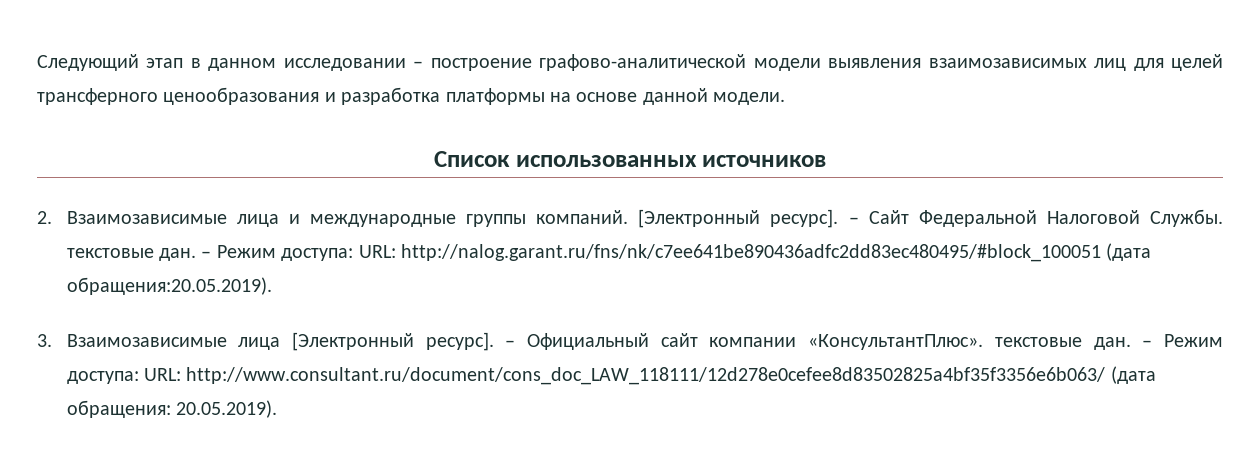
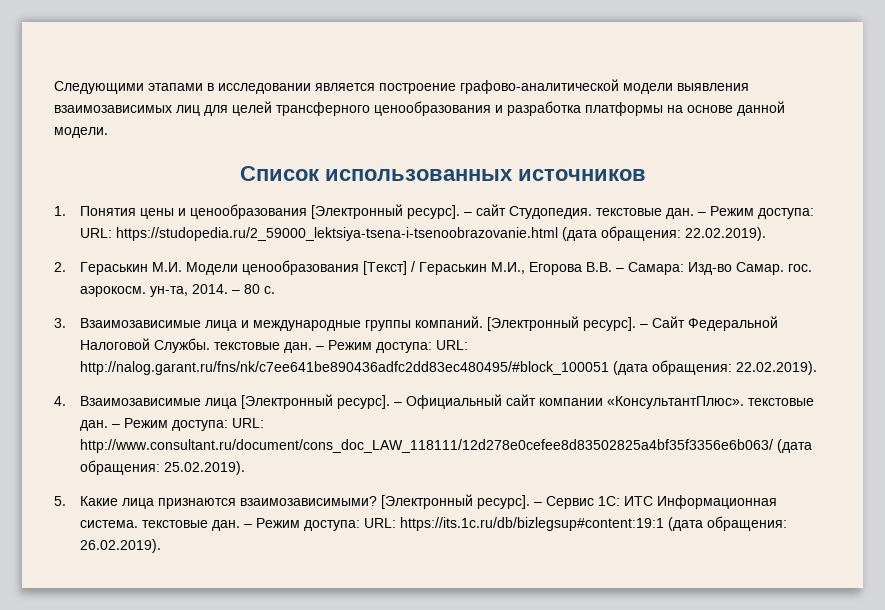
- Следующий этап в данном исследовании – построение графово-аналитической модели выявления взаимозависимых лиц для целей трансферного ценообразования и разработка платформы на основе данной модели.
+ Следующими этапами в исследовании является построение графово-аналитической модели выявления взаимозависимых лиц для целей трансферного ценообразования и разработка платформы на основе данной модели.
- 2. Взаимозависимые лица и международные группы компаний.
+ 1. Понятия цены и ценообразования [Электронный ресурс]. – сайт Студопедия. текстовые дан. – Режим доступа: URL: https://studopedia.ru/2_59000_lektsiya-tsena-i-tsenoobrazovanie.html (дата обращения: 22.02.2019).
+ 2. Гераськин М.И. Модели ценообразования [Текст] / Гераськин М.И., Егорова В.В. – Самара: Изд-во Самар. гос. аэрокосм. ун-та, 2014. – 80 с.
+ 3. Взаимозависимые лица и международные группы компаний.
- – Режим доступа: URL: http://nalog.garant.ru/fns/nk/c7ee641be890436adfc2dd83ec480495/#block_100051 (дата обращения:20.05.2019).
- 3. Взаимозависимые лица [Электронный ресурс].
+ – Режим доступа: URL: http://nalog.garant.ru/fns/nk/c7ee641be890436adfc2dd83ec480495/#block_100051 (дата обращения: 22.02.2019).
+ 4. Взаимозависимые лица [Электронный ресурс].
- – Режим доступа: URL: http://www.consultant.ru/document/cons_doc_LAW_118111/12d278e0cefee8d83502825a4bf35f3356e6b063/ (дата обращения: 20.05.2019).
+ – Режим доступа: URL: http://www.consultant.ru/document/cons_doc_LAW_118111/12d278e0cefee8d83502825a4bf35f3356e6b063/ (дата обращения: 25.02.2019).
+ 5. Какие лица признаются взаимозависимыми? [Электронный ресурс]. – Сервис 1C: ИТС Информационная система. текстовые дан. – Режим доступа: URL: https://its.1c.ru/db/bizlegsup#content:19:1 (дата обращения: 26.02.2019).

